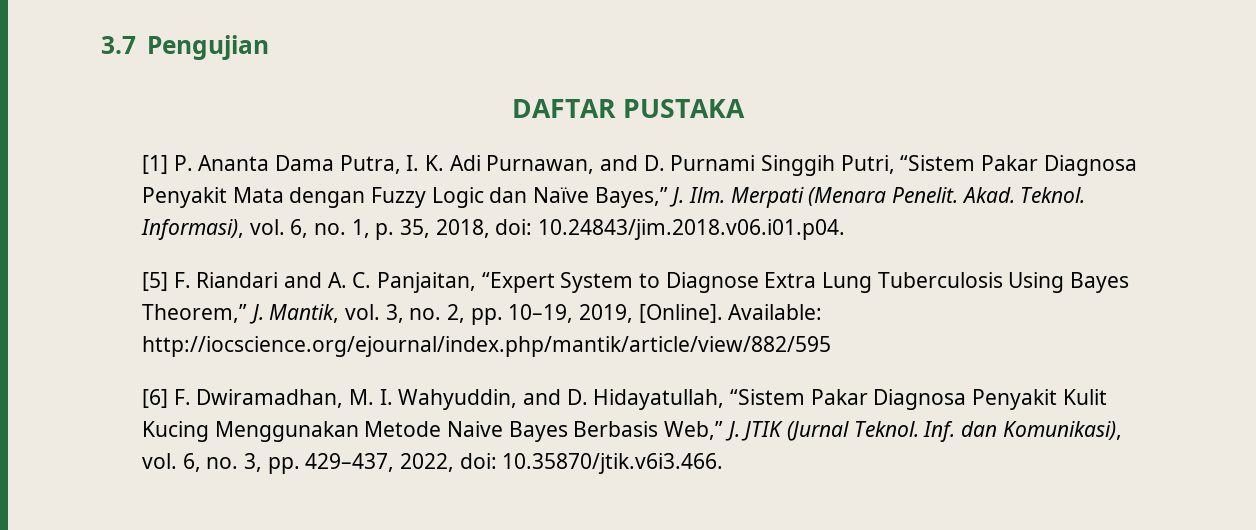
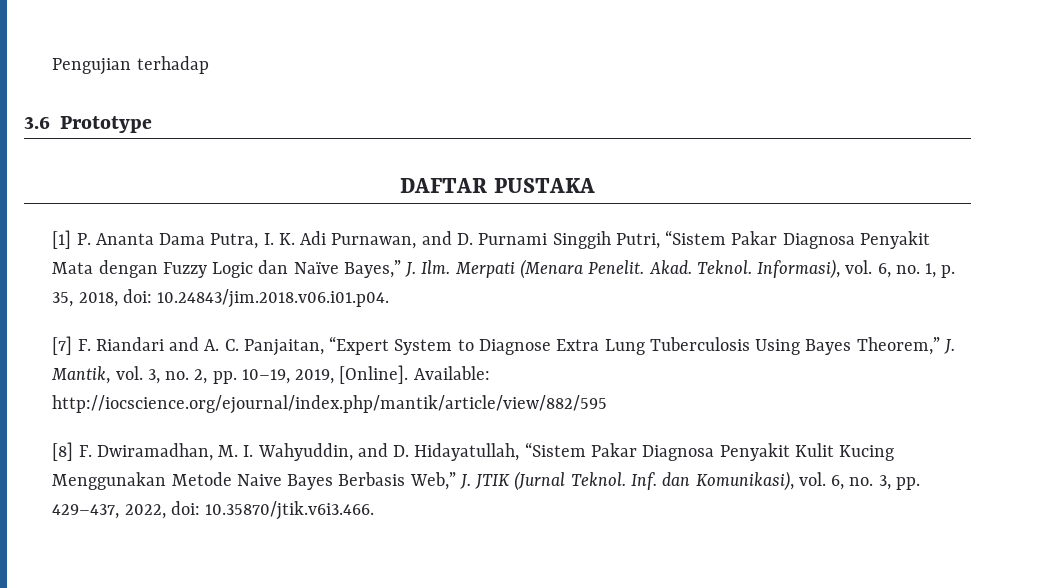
- 3.7 Pengujian
+ Pengujian terhadap
+ 3.6 Prototype
- [5] F. Riandari and A. C. Panjaitan, “Expert System to Diagnose Extra Lung Tuberculosis Using Bayes Theorem,” J. Mantik, vol. 3, no. 2, pp. 10–19, 2019, [Online].
+ [7] F. Riandari and A. C. Panjaitan, “Expert System to Diagnose Extra Lung Tuberculosis Using Bayes Theorem,” J. Mantik, vol. 3, no. 2, pp. 10–19, 2019, [Online].
- [6] F. Dwiramadhan, M. I. Wahyuddin, and D. Hidayatullah, “Sistem Pakar Diagnosa Penyakit Kulit Kucing Menggunakan Metode Naive Bayes Berbasis Web,” J. JTIK (Jurnal Teknol.
+ [8] F. Dwiramadhan, M. I. Wahyuddin, and D. Hidayatullah, “Sistem Pakar Diagnosa Penyakit Kulit Kucing Menggunakan Metode Naive Bayes Berbasis Web,” J. JTIK (Jurnal Teknol.

